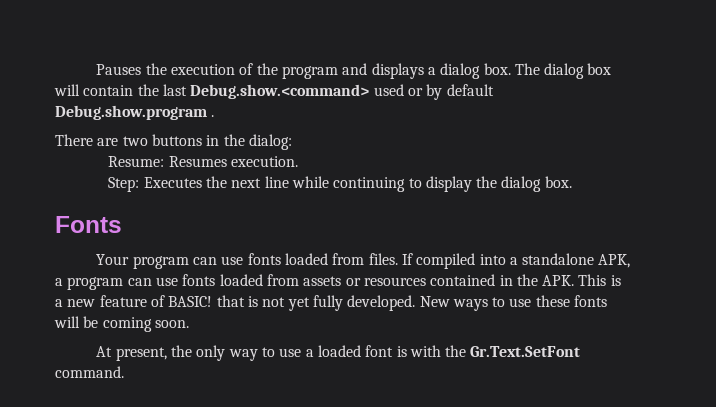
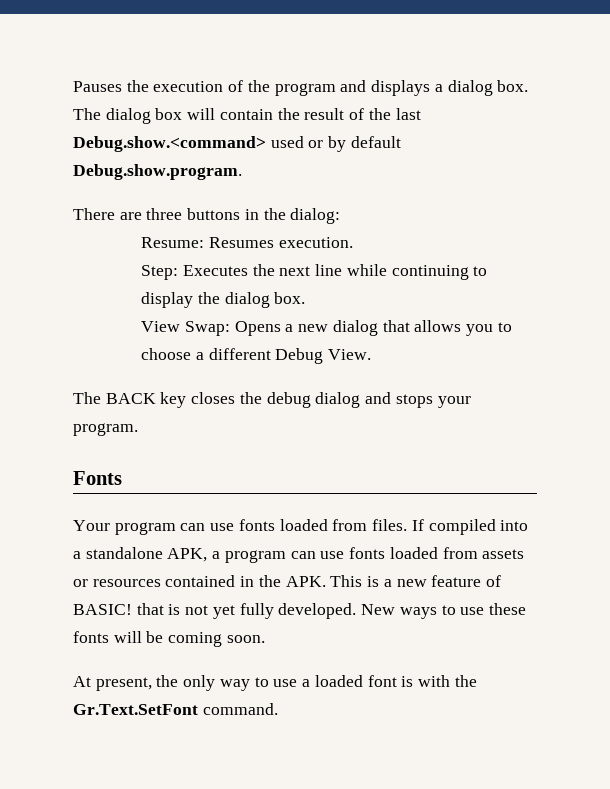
- The dialog box will contain the last Debug.show.<command> used or by default Debug.show.program .
+ The dialog box will contain the result of the last Debug.show.<command> used or by default Debug.show.program.
- There are two buttons in the dialog:
+ There are three buttons in the dialog:
+ View Swap: Opens a new dialog that allows you to choose a different Debug View.
+ The BACK key closes the debug dialog and stops your program.

